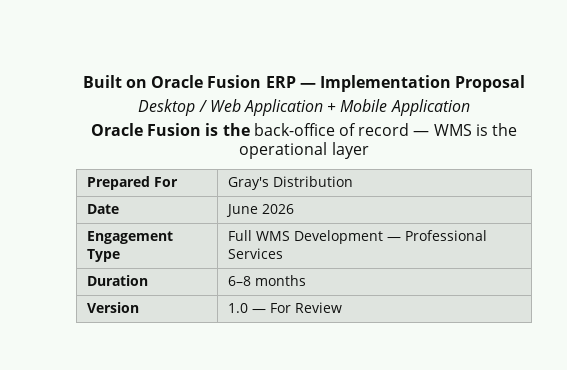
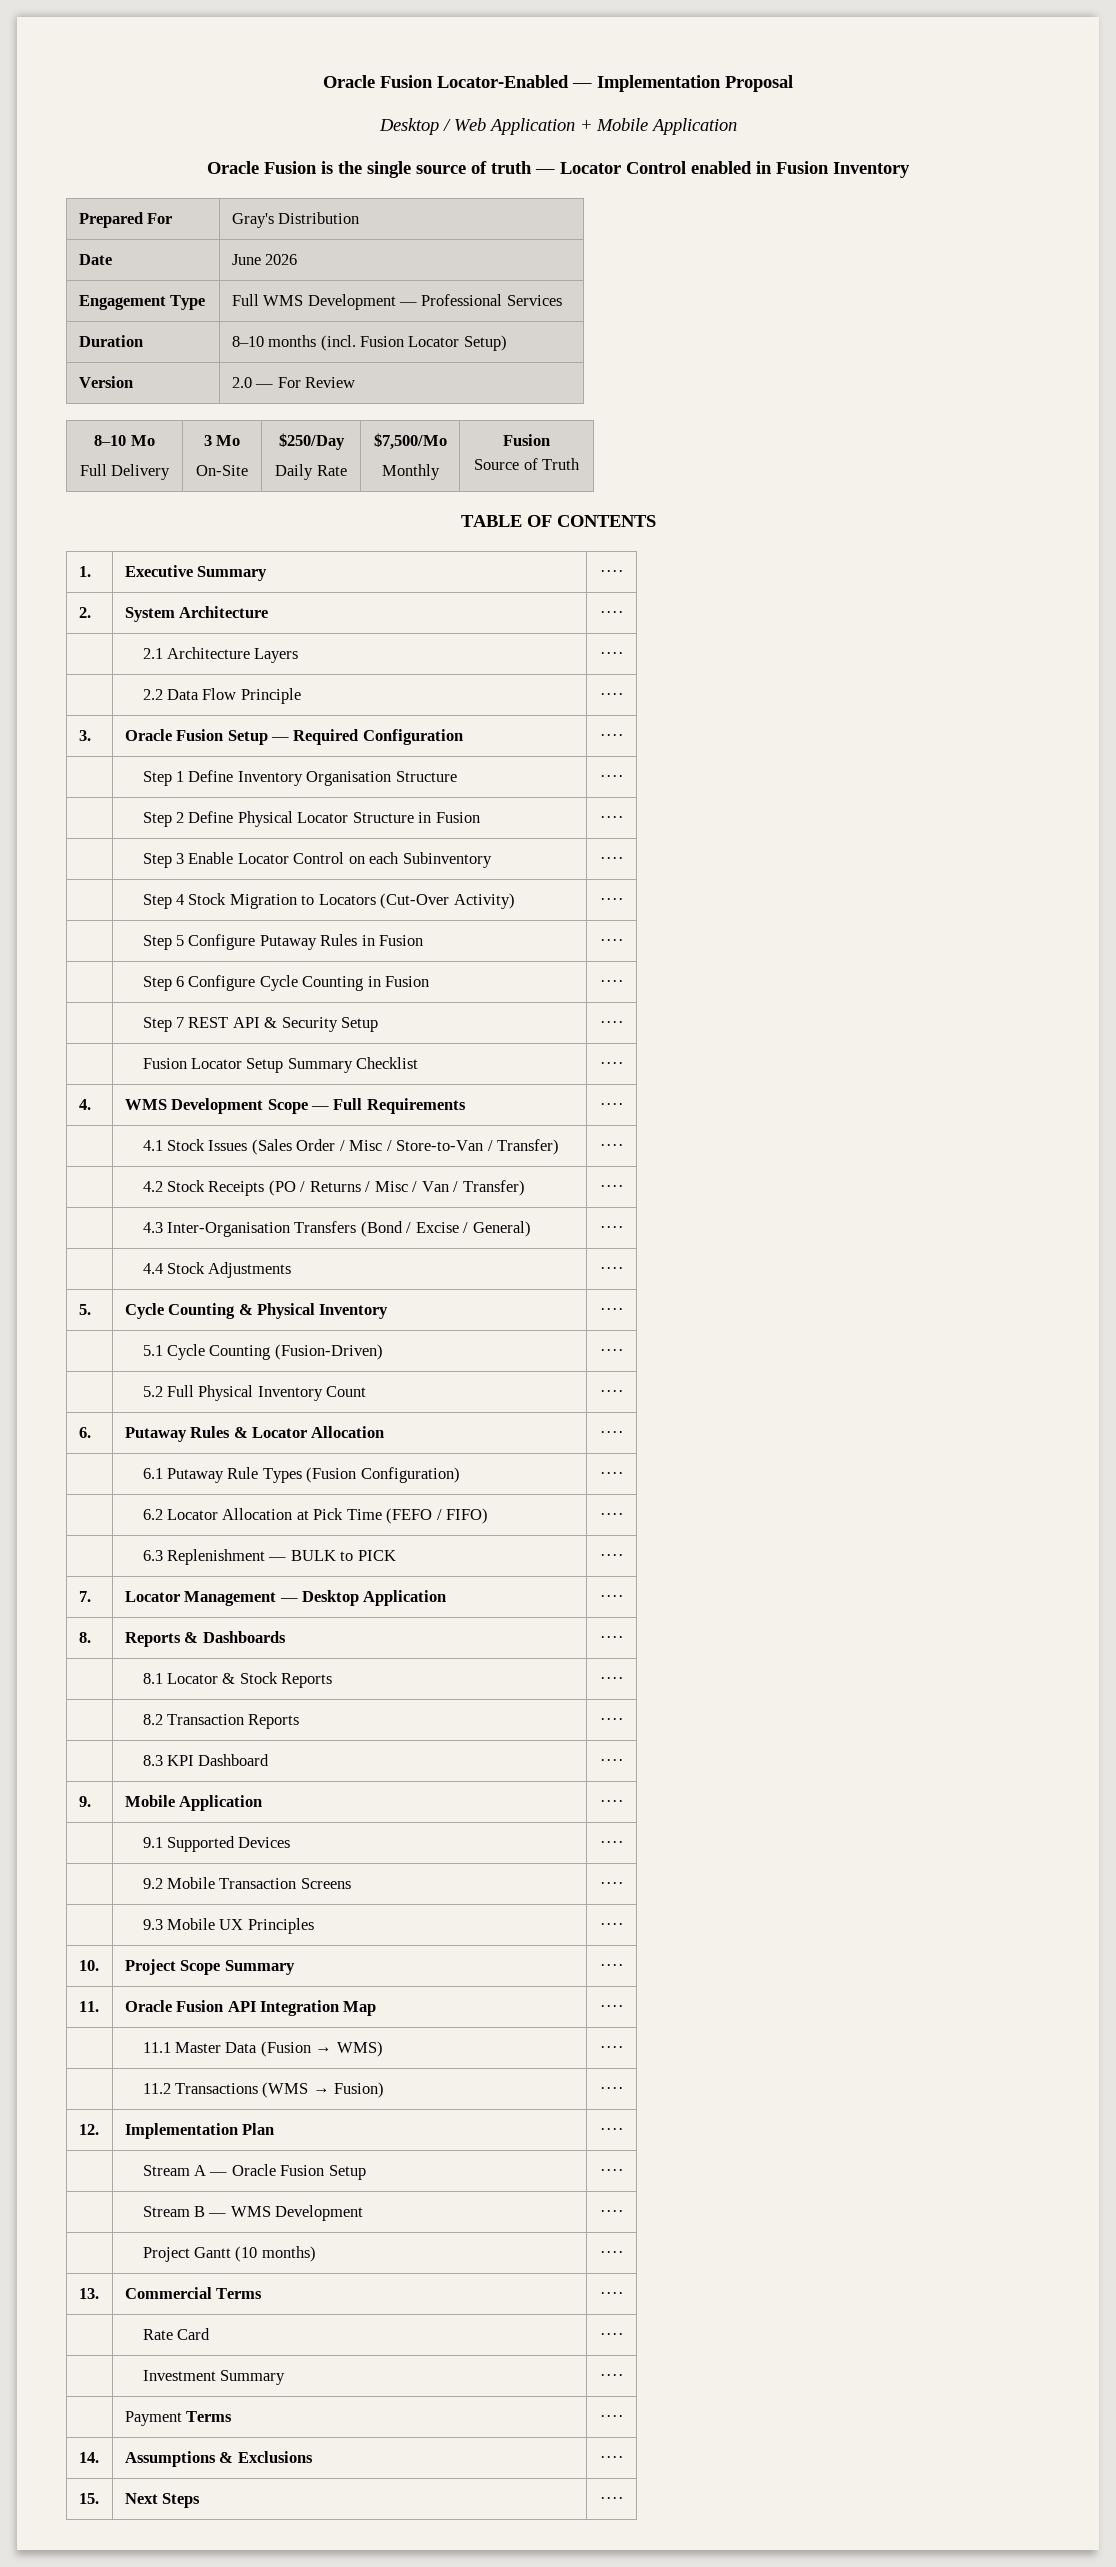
- Built on Oracle Fusion ERP — Implementation Proposal
+ Oracle Fusion Locator-Enabled — Implementation Proposal
- Oracle Fusion is the back-office of record — WMS is the operational layer
+ Oracle Fusion is the single source of truth — Locator Control enabled in Fusion Inventory
- Duration | 6–8 months
+ Duration | 8–10 months (incl. Fusion Locator Setup)
- Version | 1.0 — For Review
+ Version | 2.0 — For Review
+ 8–10 Mo
+ Full Delivery | 3 Mo
+ On-Site | $250/Day
+ Daily Rate | $7,500/Mo
+ Monthly | Fusion
+ Source of Truth
+ TABLE OF CONTENTS
+ 1. | Executive Summary | ····
+ 2. | System Architecture | ····
+ | 2.1 Architecture Layers | ····
+ | 2.2 Data Flow Principle | ····
+ 3. | Oracle Fusion Setup — Required Configuration | ····
+ | Step 1 Define Inventory Organisation Structure | ····
+ | Step 2 Define Physical Locator Structure in Fusion | ····
+ | Step 3 Enable Locator Control on each Subinventory | ····
+ | Step 4 Stock Migration to Locators (Cut-Over Activity) | ····
+ | Step 5 Configure Putaway Rules in Fusion | ····
+ | Step 6 Configure Cycle Counting in Fusion | ····
+ | Step 7 REST API & Security Setup | ····
+ | Fusion Locator Setup Summary Checklist | ····
+ 4. | WMS Development Scope — Full Requirements | ····
+ | 4.1 Stock Issues (Sales Order / Misc / Store-to-Van / Transfer) | ····
+ | 4.2 Stock Receipts (PO / Returns / Misc / Van / Transfer) | ····
+ | 4.3 Inter-Organisation Transfers (Bond / Excise / General) | ····
+ | 4.4 Stock Adjustments | ····
+ 5. | Cycle Counting & Physical Inventory | ····
+ | 5.1 Cycle Counting (Fusion-Driven) | ····
+ | 5.2 Full Physical Inventory Count | ····
+ 6. | Putaway Rules & Locator Allocation | ····
+ | 6.1 Putaway Rule Types (Fusion Configuration) | ····
+ | 6.2 Locator Allocation at Pick Time (FEFO / FIFO) | ····
+ | 6.3 Replenishment — BULK to PICK | ····
+ 7. | Locator Management — Desktop Application | ····
+ 8. | Reports & Dashboards | ····
+ | 8.1 Locator & Stock Reports | ····
+ | 8.2 Transaction Reports | ····
+ | 8.3 KPI Dashboard | ····
+ 9. | Mobile Application | ····
+ | 9.1 Supported Devices | ····
+ | 9.2 Mobile Transaction Screens | ····
+ | 9.3 Mobile UX Principles | ····
+ 10. | Project Scope Summary | ····
+ 11. | Oracle Fusion API Integration Map | ····
+ | 11.1 Master Data (Fusion → WMS) | ····
+ | 11.2 Transactions (WMS → Fusion) | ····
+ 12. | Implementation Plan | ····
+ | Stream A — Oracle Fusion Setup | ····
+ | Stream B — WMS Development | ····
+ | Project Gantt (10 months) | ····
+ 13. | Commercial Terms | ····
+ | Rate Card | ····
+ | Investment Summary | ····
+ | Payment Terms | ····
+ 14. | Assumptions & Exclusions | ····
+ 15. | Next Steps | ····

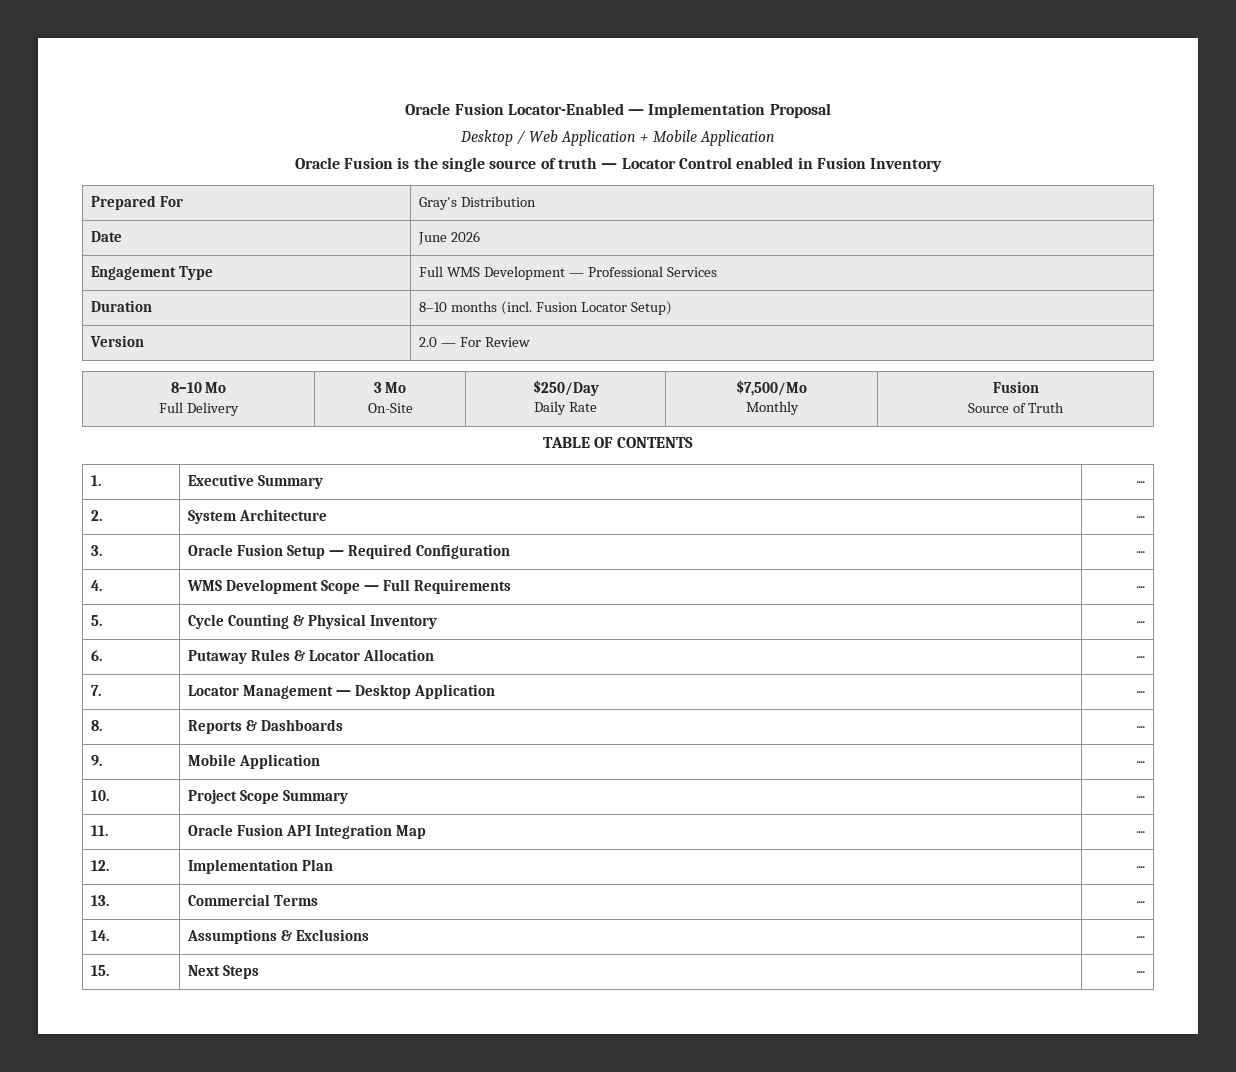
- | 2.1 Architecture Layers | ····
- | 2.2 Data Flow Principle | ····
- | Step 1 Define Inventory Organisation Structure | ····
- | Step 2 Define Physical Locator Structure in Fusion | ····
- | Step 3 Enable Locator Control on each Subinventory | ····
- | Step 4 Stock Migration to Locators (Cut-Over Activity) | ····
- | Step 5 Configure Putaway Rules in Fusion | ····
- | Step 6 Configure Cycle Counting in Fusion | ····
- | Step 7 REST API & Security Setup | ····
- | Fusion Locator Setup Summary Checklist | ····
- | 4.1 Stock Issues (Sales Order / Misc / Store-to-Van / Transfer) | ····
- | 4.2 Stock Receipts (PO / Returns / Misc / Van / Transfer) | ····
- | 4.3 Inter-Organisation Transfers (Bond / Excise / General) | ····
- | 4.4 Stock Adjustments | ····
- | 5.1 Cycle Counting (Fusion-Driven) | ····
- | 5.2 Full Physical Inventory Count | ····
- | 6.1 Putaway Rule Types (Fusion Configuration) | ····
- | 6.2 Locator Allocation at Pick Time (FEFO / FIFO) | ····
- | 6.3 Replenishment — BULK to PICK | ····
- | 8.1 Locator & Stock Reports | ····
- | 8.2 Transaction Reports | ····
- | 8.3 KPI Dashboard | ····
  9. | Mobile Application | ····
- | 9.1 Supported Devices | ····
- | 9.2 Mobile Transaction Screens | ····
- | 9.3 Mobile UX Principles | ····
- | 11.1 Master Data (Fusion → WMS) | ····
- | 11.2 Transactions (WMS → Fusion) | ····
  12. | Implementation Plan | ····
- | Stream A — Oracle Fusion Setup | ····
- | Stream B — WMS Development | ····
- | Project Gantt (10 months) | ····
  13. | Commercial Terms | ····
- | Rate Card | ····
- | Investment Summary | ····
- | Payment Terms | ····

